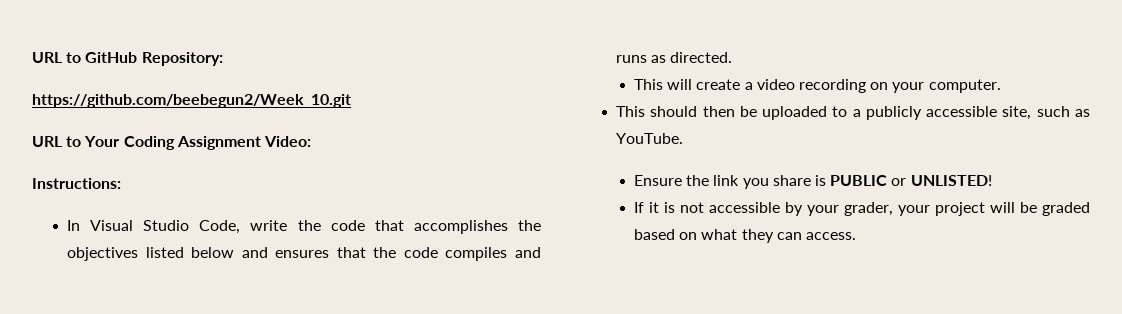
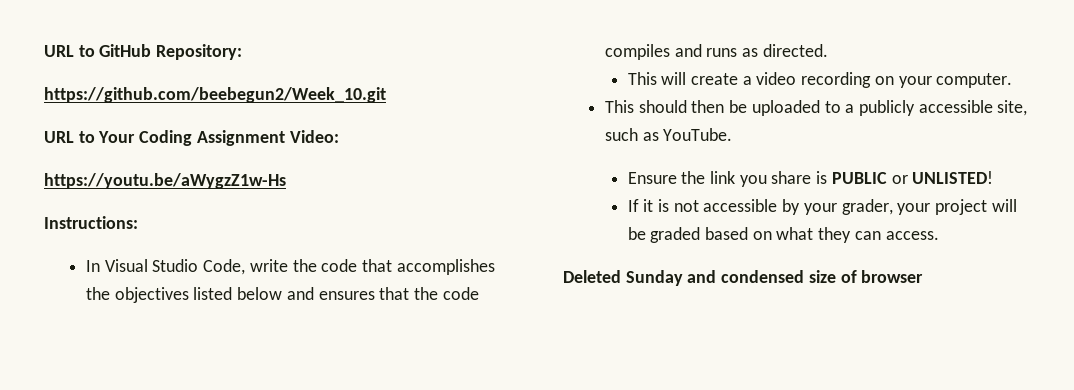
+ https://youtu.be/aWygzZ1w-Hs
+ Deleted Sunday and condensed size of browser

